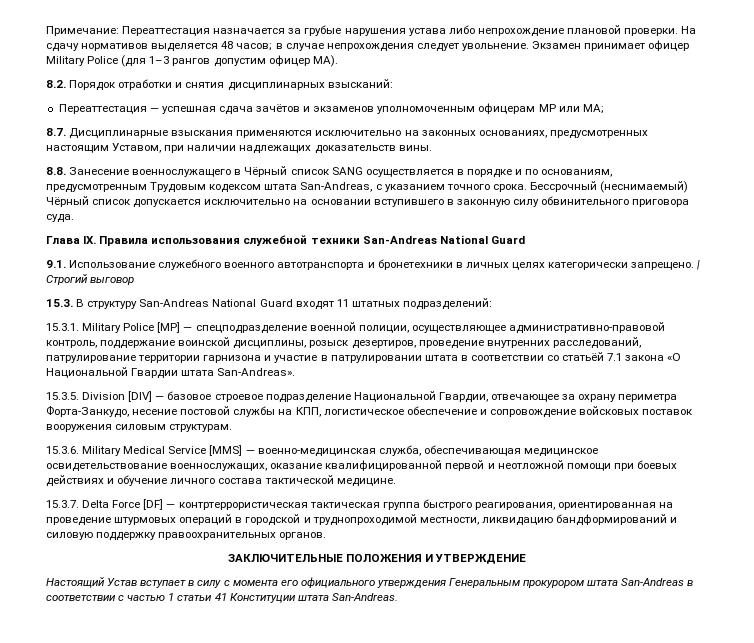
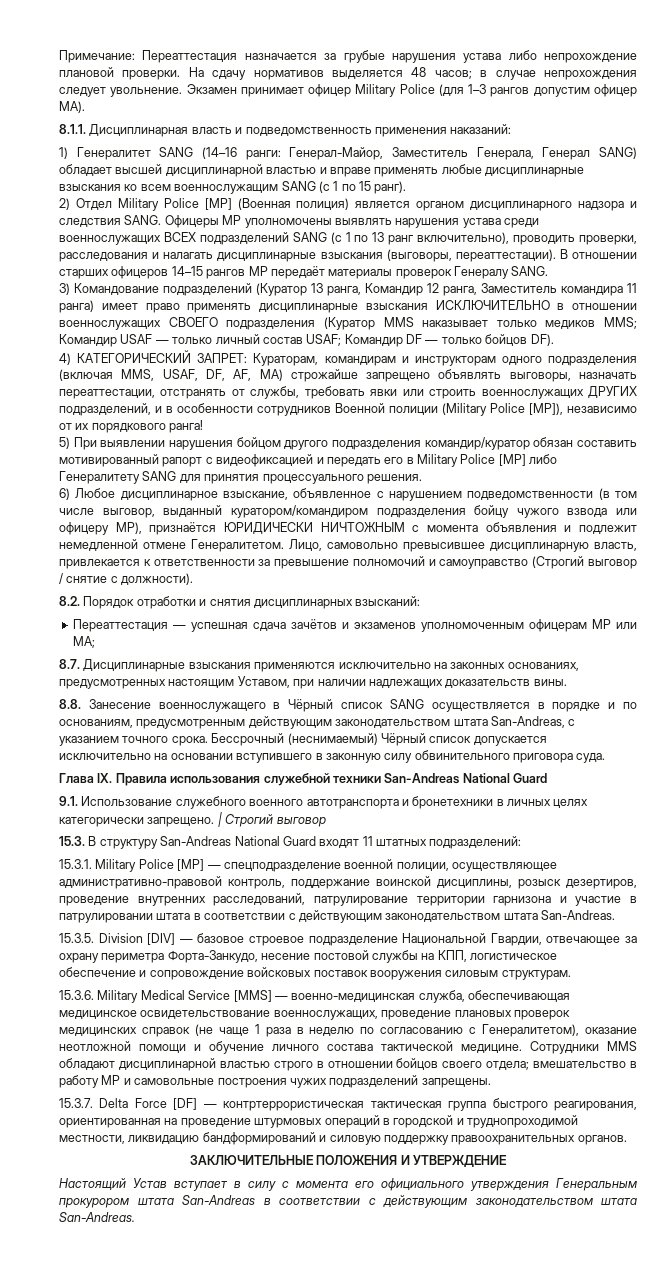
+ 8.1.1. Дисциплинарная власть и подведомственность применения наказаний:
+ 1) Генералитет SANG (14–16 ранги: Генерал-Майор, Заместитель Генерала, Генерал SANG) обладает высшей дисциплинарной властью и вправе применять любые дисциплинарные взыскания ко всем военнослужащим SANG (с 1 по 15 ранг).
+ 2) Отдел Military Police [MP] (Военная полиция) является органом дисциплинарного надзора и следствия SANG. Офицеры MP уполномочены выявлять нарушения устава среди военнослужащих ВСЕХ подразделений SANG (с 1 по 13 ранг включительно), проводить проверки, расследования и налагать дисциплинарные взыскания (выговоры, переаттестации). В отношении старших офицеров 14–15 рангов MP передаёт материалы проверок Генералу SANG.
+ 3) Командование подразделений (Куратор 13 ранга, Командир 12 ранга, Заместитель командира 11 ранга) имеет право применять дисциплинарные взыскания ИСКЛЮЧИТЕЛЬНО в отношении военнослужащих СВОЕГО подразделения (Куратор MMS наказывает только медиков MMS; Командир USAF — только личный состав USAF; Командир DF — только бойцов DF).
+ 4) КАТЕГОРИЧЕСКИЙ ЗАПРЕТ: Кураторам, командирам и инструкторам одного подразделения (включая MMS, USAF, DF, AF, MA) строжайше запрещено объявлять выговоры, назначать переаттестации, отстранять от службы, требовать явки или строить военнослужащих ДРУГИХ подразделений, и в особенности сотрудников Военной полиции (Military Police [MP]), независимо от их порядкового ранга!
+ 5) При выявлении нарушения бойцом другого подразделения командир/куратор обязан составить мотивированный рапорт с видеофиксацией и передать его в Military Police [MP] либо Генералитету SANG для принятия процессуального решения.
+ 6) Любое дисциплинарное взыскание, объявленное с нарушением подведомственности (в том числе выговор, выданный куратором/командиром подразделения бойцу чужого взвода или офицеру MP), признаётся ЮРИДИЧЕСКИ НИЧТОЖНЫМ с момента объявления и подлежит немедленной отмене Генералитетом. Лицо, самовольно превысившее дисциплинарную власть, привлекается к ответственности за превышение полномочий и самоуправство (Строгий выговор / снятие с должности).
- 8.8. Занесение военнослужащего в Чёрный список SANG осуществляется в порядке и по основаниям, предусмотренным Трудовым кодексом штата San-Andreas, с указанием точного срока.
+ 8.8. Занесение военнослужащего в Чёрный список SANG осуществляется в порядке и по основаниям, предусмотренным действующим законодательством штата San-Andreas, с указанием точного срока.
- 15.3.1. Military Police [MP] — спецподразделение военной полиции, осуществляющее административно-правовой контроль, поддержание воинской дисциплины, розыск дезертиров, проведение внутренних расследований, патрулирование территории гарнизона и участие в патрулировании штата в соответствии со статьёй 7.1 закона «О Национальной Гвардии штата San-Andreas».
+ 15.3.1. Military Police [MP] — спецподразделение военной полиции, осуществляющее административно-правовой контроль, поддержание воинской дисциплины, розыск дезертиров, проведение внутренних расследований, патрулирование территории гарнизона и участие в патрулировании штата в соответствии с действующим законодательством штата San-Andreas.
- 15.3.6. Military Medical Service [MMS] — военно-медицинская служба, обеспечивающая медицинское освидетельствование военнослужащих, оказание квалифицированной первой и неотложной помощи при боевых действиях и обучение личного состава тактической медицине.
+ 15.3.6. Military Medical Service [MMS] — военно-медицинская служба, обеспечивающая медицинское освидетельствование военнослужащих, проведение плановых проверок медицинских справок (не чаще 1 раза в неделю по согласованию с Генералитетом), оказание неотложной помощи и обучение личного состава тактической медицине. Сотрудники MMS обладают дисциплинарной властью строго в отношении бойцов своего отдела; вмешательство в работу MP и самовольные построения чужих подразделений запрещены.
- Настоящий Устав вступает в силу с момента его официального утверждения Генеральным прокурором штата San-Andreas в соответствии с частью 1 статьи 41 Конституции штата San-Andreas.
+ Настоящий Устав вступает в силу с момента его официального утверждения Генеральным прокурором штата San-Andreas в соответствии с действующим законодательством штата San-Andreas.

